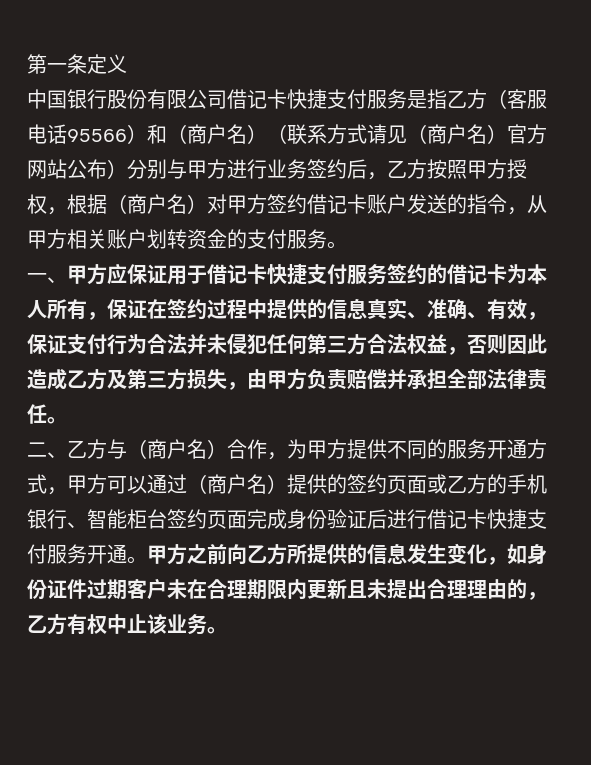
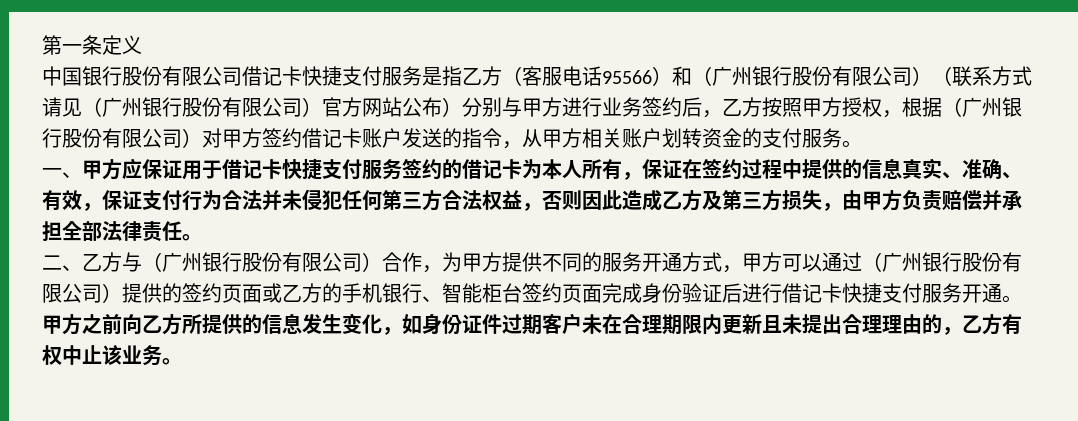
- 中国银行股份有限公司借记卡快捷支付服务是指乙方（客服电话95566）和（商户名）（联系方式请见（商户名）官方网站公布）分别与甲方进行业务签约后，乙方按照甲方授权，根据（商户名）对甲方签约借记卡账户发送的指令，从甲方相关账户划转资金的支付服务。
+ 中国银行股份有限公司借记卡快捷支付服务是指乙方（客服电话95566）和（广州银行股份有限公司）（联系方式请见（广州银行股份有限公司）官方网站公布）分别与甲方进行业务签约后，乙方按照甲方授权，根据（广州银行股份有限公司）对甲方签约借记卡账户发送的指令，从甲方相关账户划转资金的支付服务。
- 二、乙方与（商户名）合作，为甲方提供不同的服务开通方式，甲方可以通过（商户名）提供的签约页面或乙方的手机银行、智能柜台签约页面完成身份验证后进行借记卡快捷支付服务开通。
+ 二、乙方与（广州银行股份有限公司）合作，为甲方提供不同的服务开通方式，甲方可以通过（广州银行股份有限公司）提供的签约页面或乙方的手机银行、智能柜台签约页面完成身份验证后进行借记卡快捷支付服务开通。

